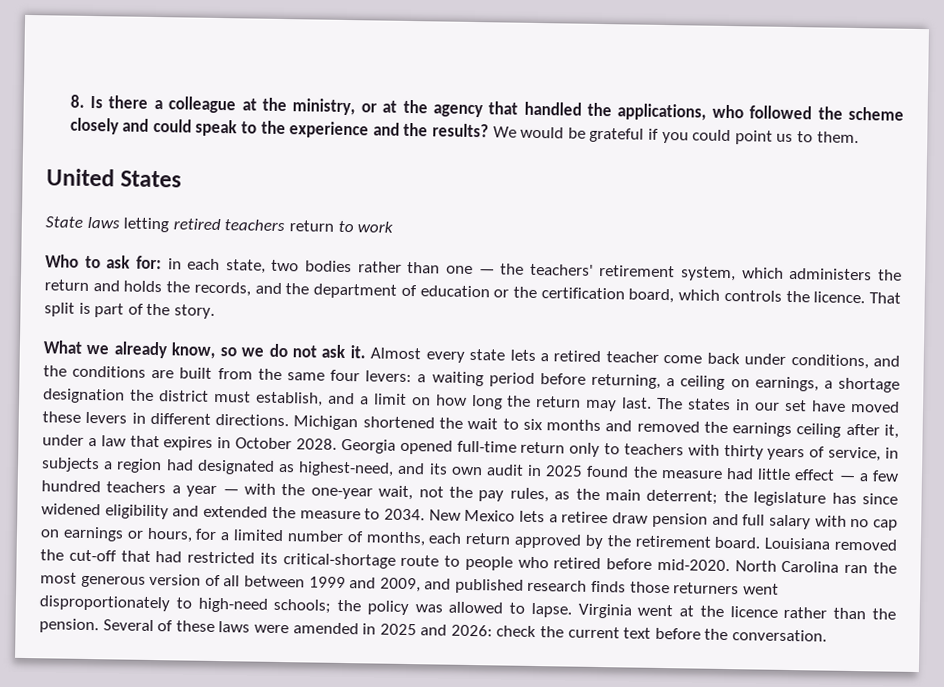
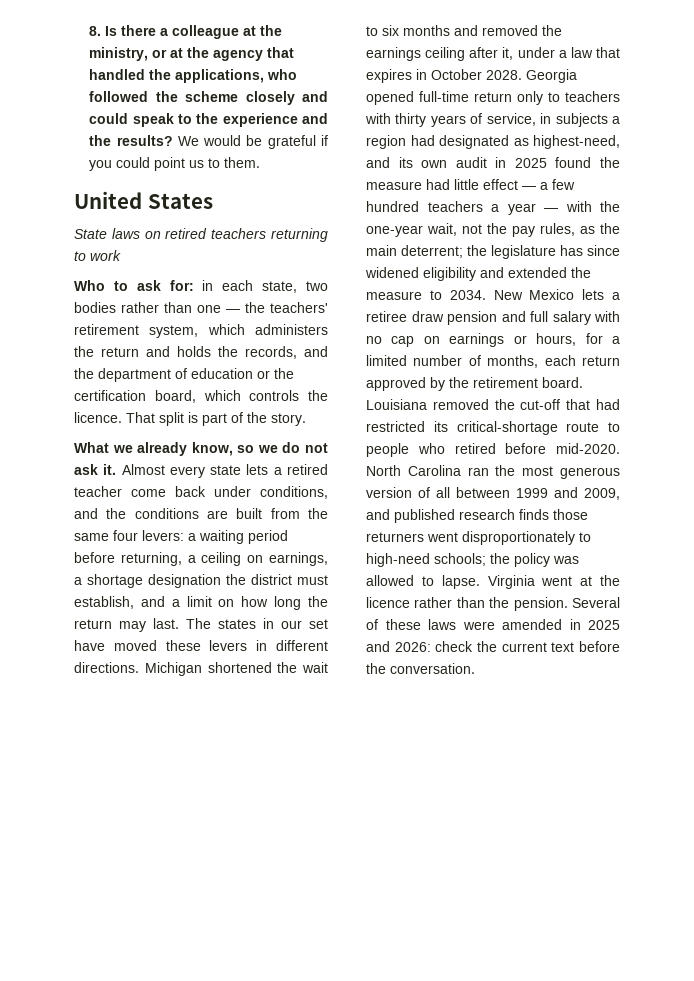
- State laws letting retired teachers return to work
+ State laws on retired teachers returning to work

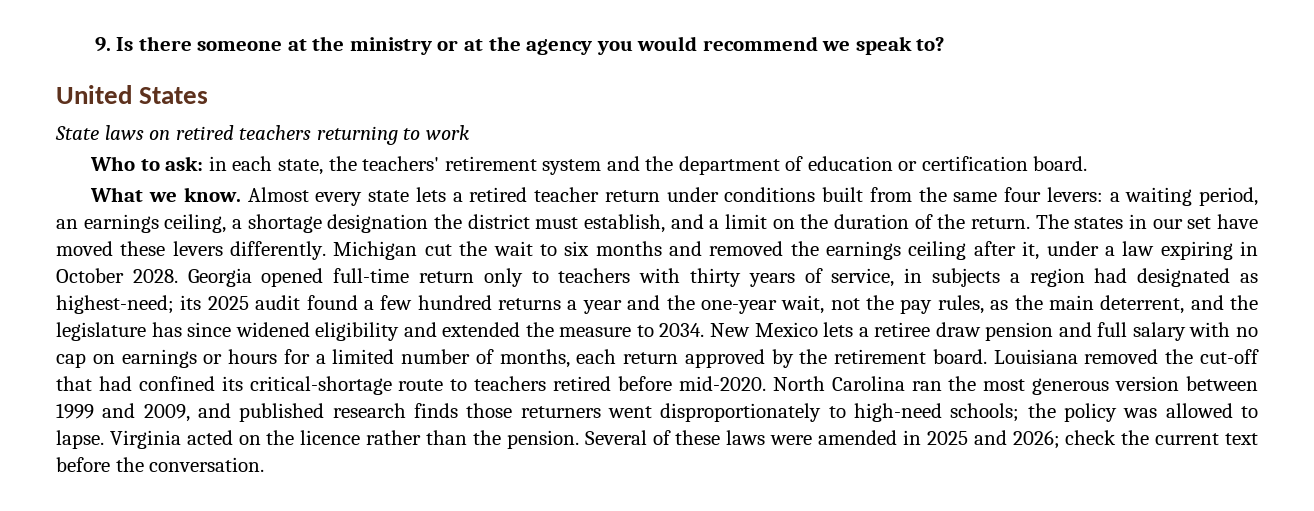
- 8. Is there a colleague at the ministry, or at the agency that handled the applications, who followed the scheme closely and could speak to the experience and the results? We would be grateful if you could point us to them.
+ 9. Is there someone at the ministry or at the agency you would recommend we speak to?
- Who to ask for: in each state, two bodies rather than one — the teachers' retirement system, which administers the return and holds the records, and the department of education or the certification board, which controls the licence. That split is part of the story.
- What we already know, so we do not ask it.
+ Who to ask: in each state, the teachers' retirement system and the department of education or certification board.
+ What we know.
- Almost every state lets a retired teacher come back under conditions, and the conditions are built from the same four levers: a waiting period before returning, a ceiling on earnings, a shortage designation the district must establish, and a limit on how long the return may last.
+ Almost every state lets a retired teacher return under conditions built from the same four levers: a waiting period, an earnings ceiling, a shortage designation the district must establish, and a limit on the duration of the return.
- The states in our set have moved these levers in different directions. Michigan shortened the wait to six months and removed the earnings ceiling after it, under a law that expires in October 2028.
+ The states in our set have moved these levers differently. Michigan cut the wait to six months and removed the earnings ceiling after it, under a law expiring in October 2028.
- Georgia opened full-time return only to teachers with thirty years of service, in subjects a region had designated as highest-need, and its own audit in 2025 found the measure had little effect — a few hundred teachers a year — with the one-year wait, not the pay rules, as the main deterrent; the legislature has since widened eligibility and extended the measure to 2034.
+ Georgia opened full-time return only to teachers with thirty years of service, in subjects a region had designated as highest-need; its 2025 audit found a few hundred returns a year and the one-year wait, not the pay rules, as the main deterrent, and the legislature has since widened eligibility and extended the measure to 2034.
- New Mexico lets a retiree draw pension and full salary with no cap on earnings or hours, for a limited number of months, each return approved by the retirement board.
+ New Mexico lets a retiree draw pension and full salary with no cap on earnings or hours for a limited number of months, each return approved by the retirement board.
- Louisiana removed the cut-off that had restricted its critical-shortage route to people who retired before mid-2020.
+ Louisiana removed the cut-off that had confined its critical-shortage route to teachers retired before mid-2020.
- North Carolina ran the most generous version of all between 1999 and 2009, and published research finds those returners went disproportionately to high-need schools; the policy was allowed to lapse.
+ North Carolina ran the most generous version between 1999 and 2009, and published research finds those returners went disproportionately to high-need schools; the policy was allowed to lapse.
- Virginia went at the licence rather than the pension.
+ Virginia acted on the licence rather than the pension.
- Several of these laws were amended in 2025 and 2026: check the current text before the conversation.
+ Several of these laws were amended in 2025 and 2026; check the current text before the conversation.

